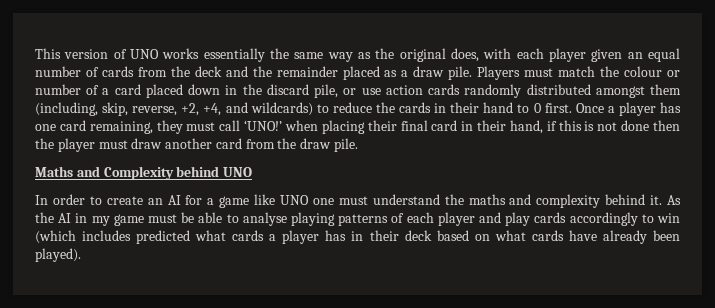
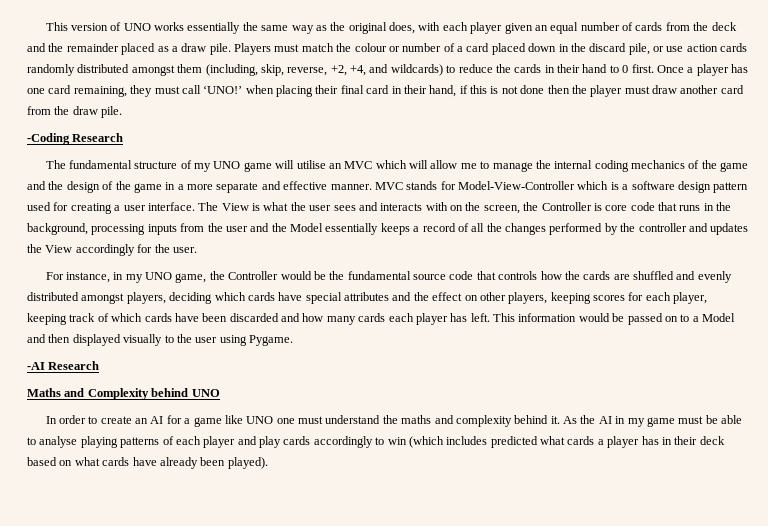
+ -Coding Research
+ The fundamental structure of my UNO game will utilise an MVC which will allow me to manage the internal coding mechanics of the game and the design of the game in a more separate and effective manner. MVC stands for Model-View-Controller which is a software design pattern used for creating a user interface. The View is what the user sees and interacts with on the screen, the Controller is core code that runs in the background, processing inputs from the user and the Model essentially keeps a record of all the changes performed by the controller and updates the View accordingly for the user.
+ For instance, in my UNO game, the Controller would be the fundamental source code that controls how the cards are shuffled and evenly distributed amongst players, deciding which cards have special attributes and the effect on other players, keeping scores for each player, keeping track of which cards have been discarded and how many cards each player has left. This information would be passed on to a Model and then displayed visually to the user using Pygame.
+ -AI Research

